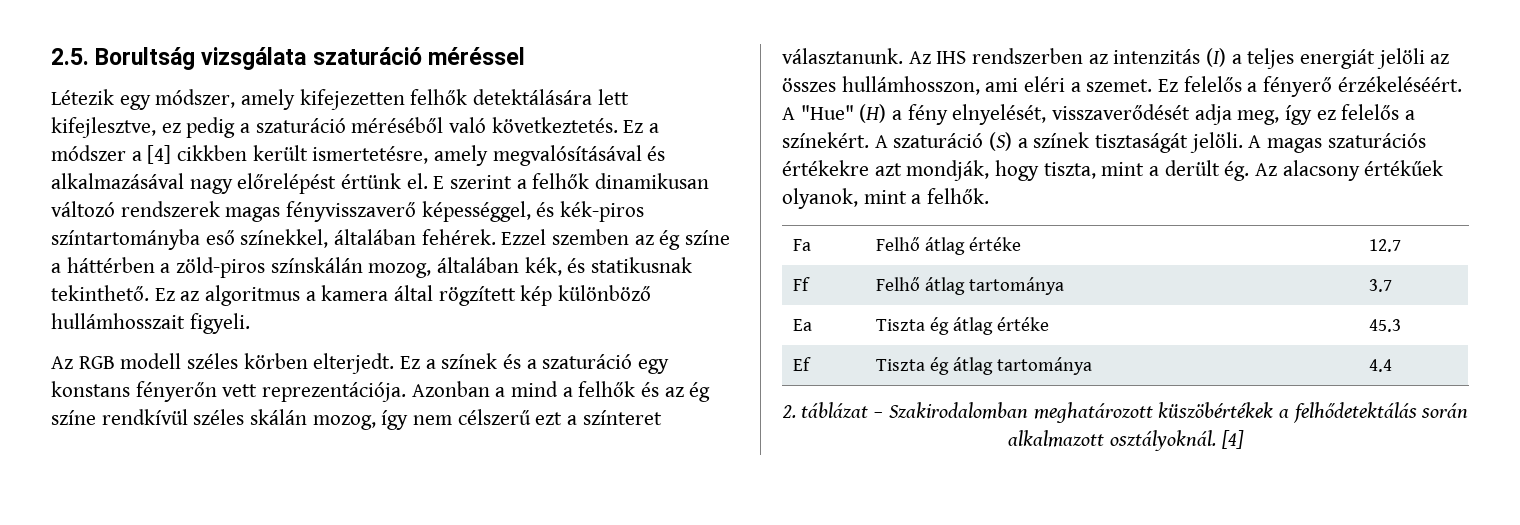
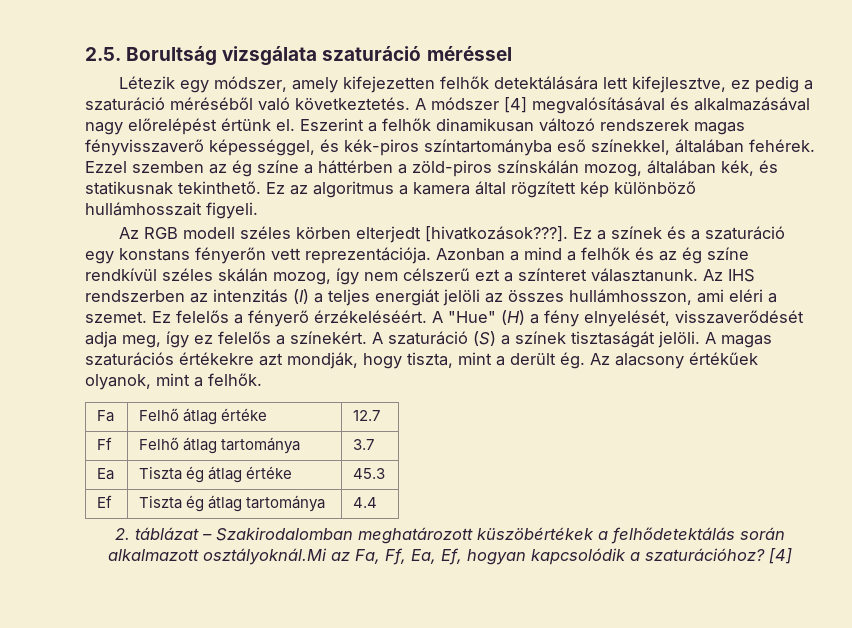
- Ez a módszer a [4] cikkben került ismertetésre, amely megvalósításával és alkalmazásával nagy előrelépést értünk el.
+ A módszer [4] megvalósításával és alkalmazásával nagy előrelépést értünk el.
- E szerint a felhők dinamikusan változó rendszerek magas fényvisszaverő képességgel, és kék-piros színtartományba eső színekkel, általában fehérek.
+ Eszerint a felhők dinamikusan változó rendszerek magas fényvisszaverő képességgel, és kék-piros színtartományba eső színekkel, általában fehérek.
- Az RGB modell széles körben elterjedt.
+ Az RGB modell széles körben elterjedt [hivatkozások???].
- 2. táblázat – Szakirodalomban meghatározott küszöbértékek a felhődetektálás során alkalmazott osztályoknál.
+ 2. táblázat – Szakirodalomban meghatározott küszöbértékek a felhődetektálás során alkalmazott osztályoknál.Mi az Fa, Ff, Ea, Ef, hogyan kapcsolódik a szaturációhoz?

